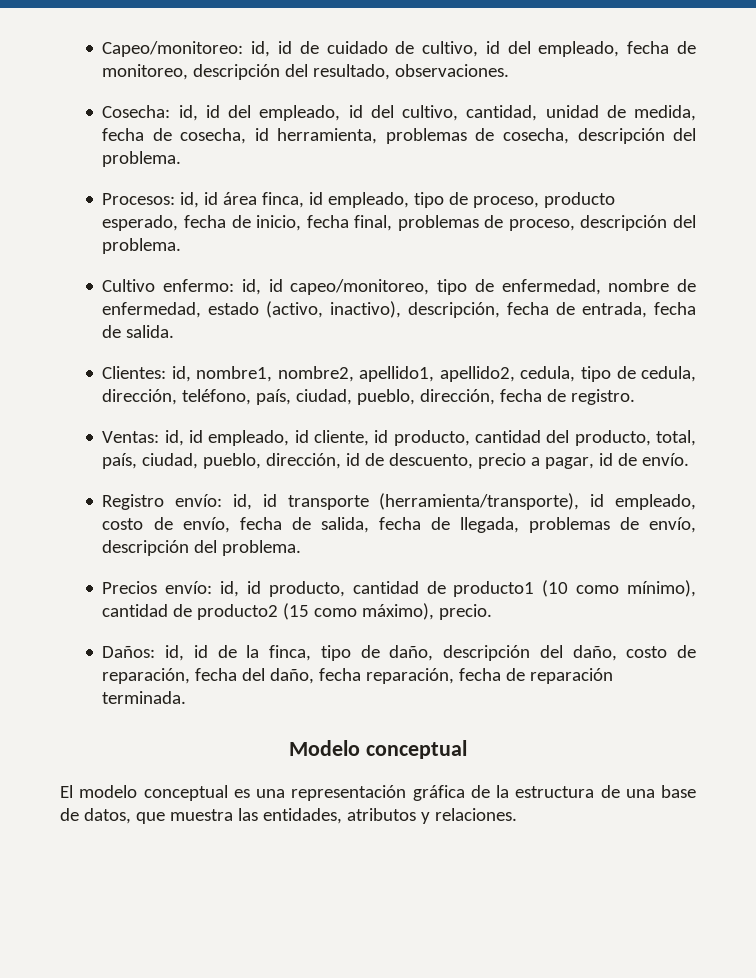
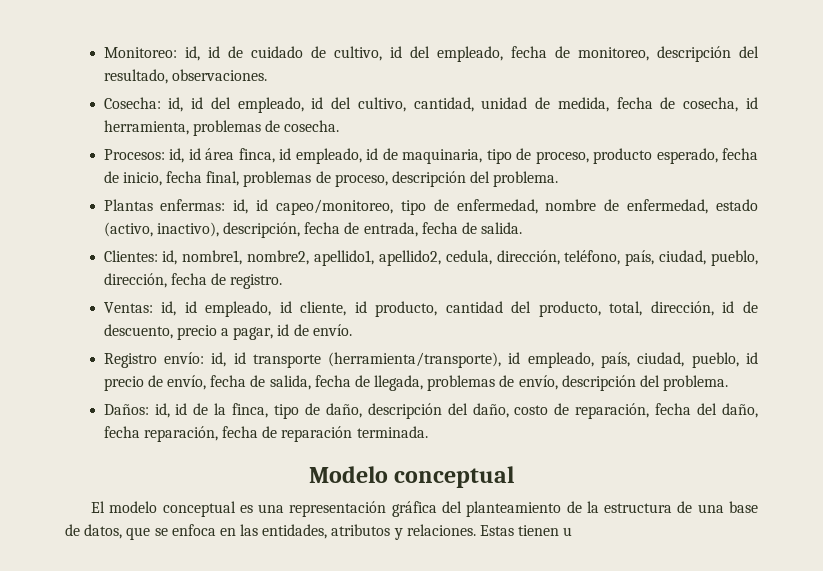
- Capeo/monitoreo: id, id de cuidado de cultivo, id del empleado, fecha de monitoreo, descripción del resultado, observaciones.
+ Monitoreo: id, id de cuidado de cultivo, id del empleado, fecha de monitoreo, descripción del resultado, observaciones.
- Cosecha: id, id del empleado, id del cultivo, cantidad, unidad de medida, fecha de cosecha, id herramienta, problemas de cosecha, descripción del problema.
+ Cosecha: id, id del empleado, id del cultivo, cantidad, unidad de medida, fecha de cosecha, id herramienta, problemas de cosecha.
- Procesos: id, id área finca, id empleado, tipo de proceso, producto esperado, fecha de inicio, fecha final, problemas de proceso, descripción del problema.
+ Procesos: id, id área finca, id empleado, id de maquinaria, tipo de proceso, producto esperado, fecha de inicio, fecha final, problemas de proceso, descripción del problema.
- Cultivo enfermo: id, id capeo/monitoreo, tipo de enfermedad, nombre de enfermedad, estado (activo, inactivo), descripción, fecha de entrada, fecha de salida.
+ Plantas enfermas: id, id capeo/monitoreo, tipo de enfermedad, nombre de enfermedad, estado (activo, inactivo), descripción, fecha de entrada, fecha de salida.
- Clientes: id, nombre1, nombre2, apellido1, apellido2, cedula, tipo de cedula, dirección, teléfono, país, ciudad, pueblo, dirección, fecha de registro.
+ Clientes: id, nombre1, nombre2, apellido1, apellido2, cedula, dirección, teléfono, país, ciudad, pueblo, dirección, fecha de registro.
- Ventas: id, id empleado, id cliente, id producto, cantidad del producto, total, país, ciudad, pueblo, dirección, id de descuento, precio a pagar, id de envío.
+ Ventas: id, id empleado, id cliente, id producto, cantidad del producto, total, dirección, id de descuento, precio a pagar, id de envío.
- Registro envío: id, id transporte (herramienta/transporte), id empleado, costo de envío, fecha de salida, fecha de llegada, problemas de envío, descripción del problema.
+ Registro envío: id, id transporte (herramienta/transporte), id empleado, país, ciudad, pueblo, id precio de envío, fecha de salida, fecha de llegada, problemas de envío, descripción del problema.
- Precios envío: id, id producto, cantidad de producto1 (10 como mínimo), cantidad de producto2 (15 como máximo), precio.
- El modelo conceptual es una representación gráfica de la estructura de una base de datos, que muestra las entidades, atributos y relaciones.
+ El modelo conceptual es una representación gráfica del planteamiento de la estructura de una base de datos, que se enfoca en las entidades, atributos y relaciones.
+ Estas tienen u

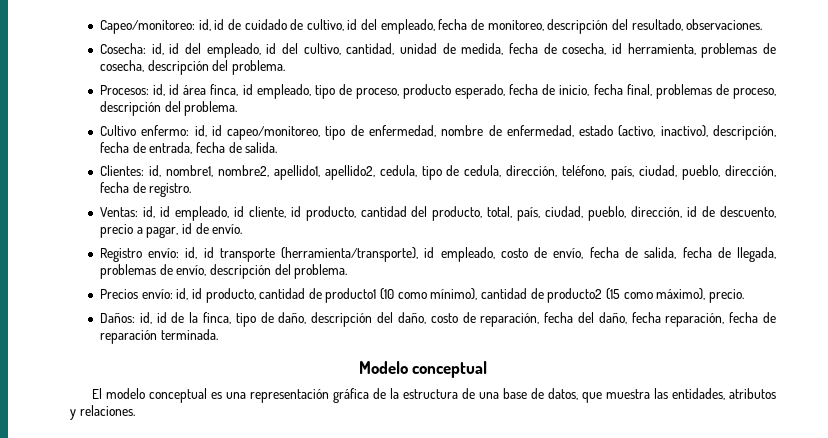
- Monitoreo: id, id de cuidado de cultivo, id del empleado, fecha de monitoreo, descripción del resultado, observaciones.
+ Capeo/monitoreo: id, id de cuidado de cultivo, id del empleado, fecha de monitoreo, descripción del resultado, observaciones.
- Cosecha: id, id del empleado, id del cultivo, cantidad, unidad de medida, fecha de cosecha, id herramienta, problemas de cosecha.
+ Cosecha: id, id del empleado, id del cultivo, cantidad, unidad de medida, fecha de cosecha, id herramienta, problemas de cosecha, descripción del problema.
- Procesos: id, id área finca, id empleado, id de maquinaria, tipo de proceso, producto esperado, fecha de inicio, fecha final, problemas de proceso, descripción del problema.
+ Procesos: id, id área finca, id empleado, tipo de proceso, producto esperado, fecha de inicio, fecha final, problemas de proceso, descripción del problema.
- Plantas enfermas: id, id capeo/monitoreo, tipo de enfermedad, nombre de enfermedad, estado (activo, inactivo), descripción, fecha de entrada, fecha de salida.
+ Cultivo enfermo: id, id capeo/monitoreo, tipo de enfermedad, nombre de enfermedad, estado (activo, inactivo), descripción, fecha de entrada, fecha de salida.
- Clientes: id, nombre1, nombre2, apellido1, apellido2, cedula, dirección, teléfono, país, ciudad, pueblo, dirección, fecha de registro.
+ Clientes: id, nombre1, nombre2, apellido1, apellido2, cedula, tipo de cedula, dirección, teléfono, país, ciudad, pueblo, dirección, fecha de registro.
- Ventas: id, id empleado, id cliente, id producto, cantidad del producto, total, dirección, id de descuento, precio a pagar, id de envío.
+ Ventas: id, id empleado, id cliente, id producto, cantidad del producto, total, país, ciudad, pueblo, dirección, id de descuento, precio a pagar, id de envío.
- Registro envío: id, id transporte (herramienta/transporte), id empleado, país, ciudad, pueblo, id precio de envío, fecha de salida, fecha de llegada, problemas de envío, descripción del problema.
+ Registro envío: id, id transporte (herramienta/transporte), id empleado, costo de envío, fecha de salida, fecha de llegada, problemas de envío, descripción del problema.
+ Precios envío: id, id producto, cantidad de producto1 (10 como mínimo), cantidad de producto2 (15 como máximo), precio.
- El modelo conceptual es una representación gráfica del planteamiento de la estructura de una base de datos, que se enfoca en las entidades, atributos y relaciones. Estas tienen u
+ El modelo conceptual es una representación gráfica de la estructura de una base de datos, que muestra las entidades, atributos y relaciones.

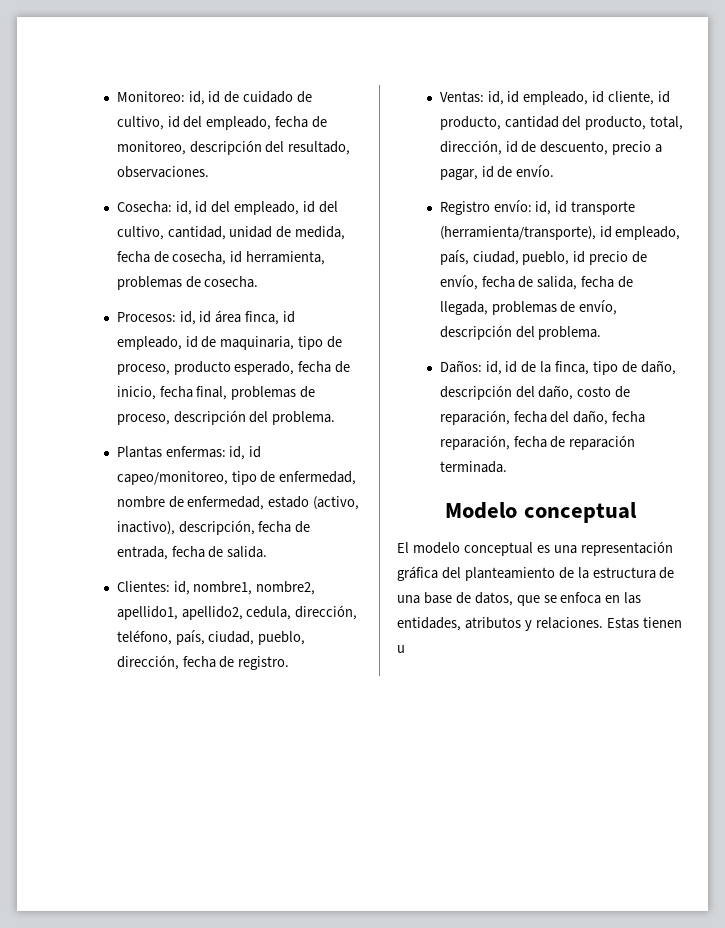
- Capeo/monitoreo: id, id de cuidado de cultivo, id del empleado, fecha de monitoreo, descripción del resultado, observaciones.
+ Monitoreo: id, id de cuidado de cultivo, id del empleado, fecha de monitoreo, descripción del resultado, observaciones.
- Cosecha: id, id del empleado, id del cultivo, cantidad, unidad de medida, fecha de cosecha, id herramienta, problemas de cosecha, descripción del problema.
+ Cosecha: id, id del empleado, id del cultivo, cantidad, unidad de medida, fecha de cosecha, id herramienta, problemas de cosecha.
- Procesos: id, id área finca, id empleado, tipo de proceso, producto esperado, fecha de inicio, fecha final, problemas de proceso, descripción del problema.
+ Procesos: id, id área finca, id empleado, id de maquinaria, tipo de proceso, producto esperado, fecha de inicio, fecha final, problemas de proceso, descripción del problema.
- Cultivo enfermo: id, id capeo/monitoreo, tipo de enfermedad, nombre de enfermedad, estado (activo, inactivo), descripción, fecha de entrada, fecha de salida.
+ Plantas enfermas: id, id capeo/monitoreo, tipo de enfermedad, nombre de enfermedad, estado (activo, inactivo), descripción, fecha de entrada, fecha de salida.
- Clientes: id, nombre1, nombre2, apellido1, apellido2, cedula, tipo de cedula, dirección, teléfono, país, ciudad, pueblo, dirección, fecha de registro.
+ Clientes: id, nombre1, nombre2, apellido1, apellido2, cedula, dirección, teléfono, país, ciudad, pueblo, dirección, fecha de registro.
- Ventas: id, id empleado, id cliente, id producto, cantidad del producto, total, país, ciudad, pueblo, dirección, id de descuento, precio a pagar, id de envío.
+ Ventas: id, id empleado, id cliente, id producto, cantidad del producto, total, dirección, id de descuento, precio a pagar, id de envío.
- Registro envío: id, id transporte (herramienta/transporte), id empleado, costo de envío, fecha de salida, fecha de llegada, problemas de envío, descripción del problema.
+ Registro envío: id, id transporte (herramienta/transporte), id empleado, país, ciudad, pueblo, id precio de envío, fecha de salida, fecha de llegada, problemas de envío, descripción del problema.
- Precios envío: id, id producto, cantidad de producto1 (10 como mínimo), cantidad de producto2 (15 como máximo), precio.
- El modelo conceptual es una representación gráfica de la estructura de una base de datos, que muestra las entidades, atributos y relaciones.
+ El modelo conceptual es una representación gráfica del planteamiento de la estructura de una base de datos, que se enfoca en las entidades, atributos y relaciones.
+ Estas tienen u

